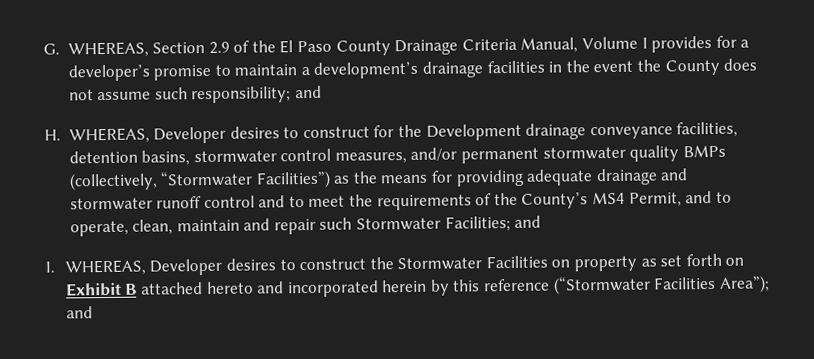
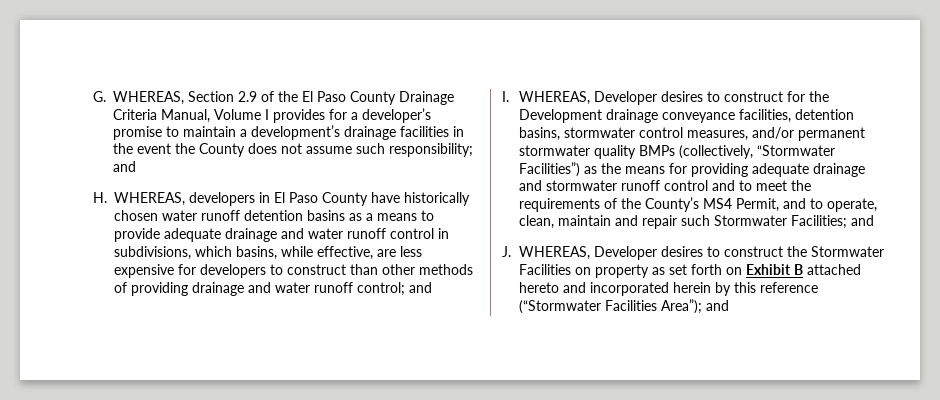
- H. WHEREAS, Developer desires to construct for the Development drainage conveyance facilities, detention basins, stormwater control measures, and/or permanent stormwater quality BMPs (collectively, “Stormwater Facilities”) as the means for providing adequate drainage and stormwater runoff control and to meet the requirements of the County’s MS4 Permit, and to operate, clean, maintain and repair such Stormwater Facilities; and
+ H. WHEREAS, developers in El Paso County have historically chosen water runoff detention basins as a means to provide adequate drainage and water runoff control in subdivisions, which basins, while effective, are less expensive for developers to construct than other methods of providing drainage and water runoff control; and
+ I. WHEREAS, Developer desires to construct for the Development drainage conveyance facilities, detention basins, stormwater control measures, and/or permanent stormwater quality BMPs (collectively, “Stormwater Facilities”) as the means for providing adequate drainage and stormwater runoff control and to meet the requirements of the County’s MS4 Permit, and to operate, clean, maintain and repair such Stormwater Facilities; and
- I. WHEREAS, Developer desires to construct the Stormwater Facilities on property as set forth on Exhibit B attached hereto and incorporated herein by this reference (“Stormwater Facilities Area”); and
+ J. WHEREAS, Developer desires to construct the Stormwater Facilities on property as set forth on Exhibit B attached hereto and incorporated herein by this reference (“Stormwater Facilities Area”); and

